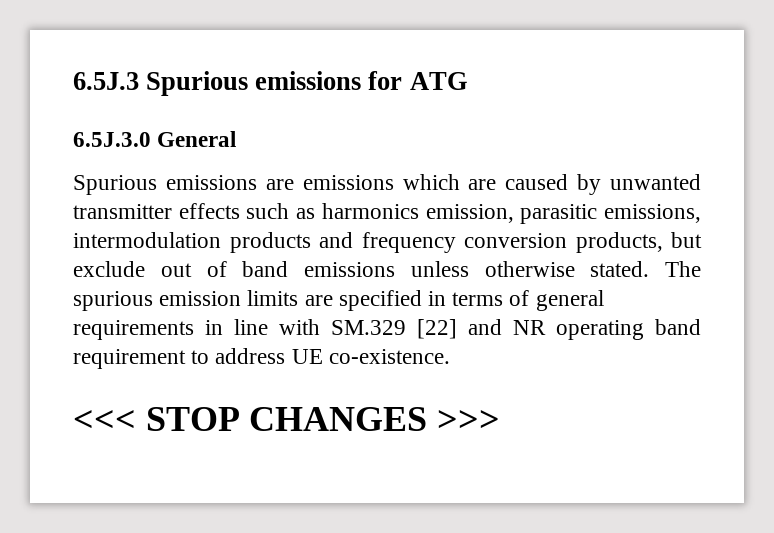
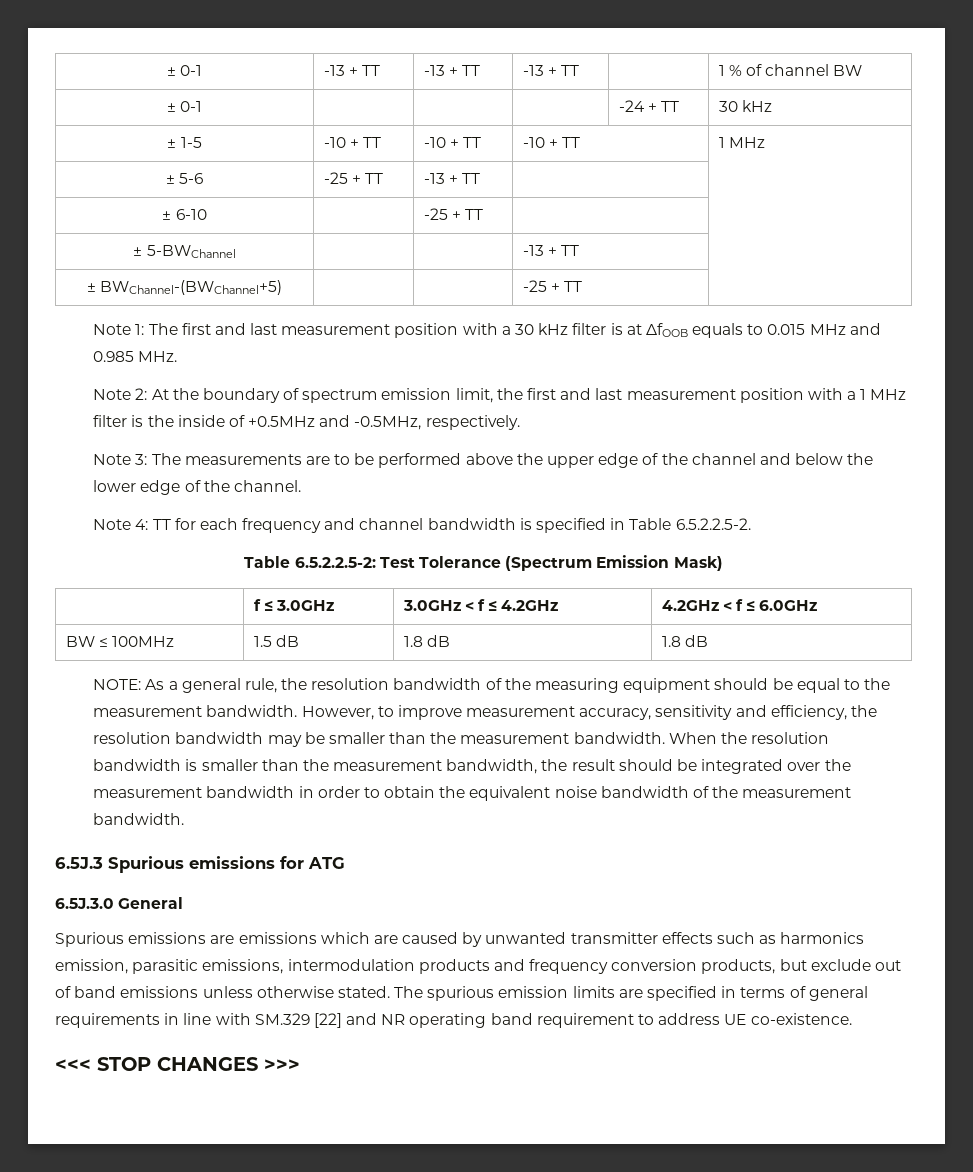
+ ± 0-1 | -13 + TT | -13 + TT | -13 + TT | | 1 % of channel BW
+ ± 0-1 | | | | -24 + TT | 30 kHz
+ ± 1-5 | -10 + TT | -10 + TT | -10 + TT | 1 MHz
+ ± 5-6 | -25 + TT | -13 + TT | |
+ ± 6-10 | | -25 + TT | |
+ ± 5-BWChannel | | | -13 + TT |
+ ± BWChannel-(BWChannel+5) | | | -25 + TT |
+ Note 1: The first and last measurement position with a 30 kHz filter is at ΔfOOB equals to 0.015 MHz and 0.985 MHz.
+ Note 2: At the boundary of spectrum emission limit, the first and last measurement position with a 1 MHz filter is the inside of +0.5MHz and -0.5MHz, respectively.
+ Note 3: The measurements are to be performed above the upper edge of the channel and below the lower edge of the channel.
+ Note 4: TT for each frequency and channel bandwidth is specified in Table 6.5.2.2.5-2.
+ Table 6.5.2.2.5-2: Test Tolerance (Spectrum Emission Mask)
+ | f ≤ 3.0GHz | 3.0GHz < f ≤ 4.2GHz | 4.2GHz < f ≤ 6.0GHz
+ BW ≤ 100MHz | 1.5 dB | 1.8 dB | 1.8 dB
+ NOTE: As a general rule, the resolution bandwidth of the measuring equipment should be equal to the measurement bandwidth. However, to improve measurement accuracy, sensitivity and efficiency, the resolution bandwidth may be smaller than the measurement bandwidth. When the resolution bandwidth is smaller than the measurement bandwidth, the result should be integrated over the measurement bandwidth in order to obtain the equivalent noise bandwidth of the measurement bandwidth.

